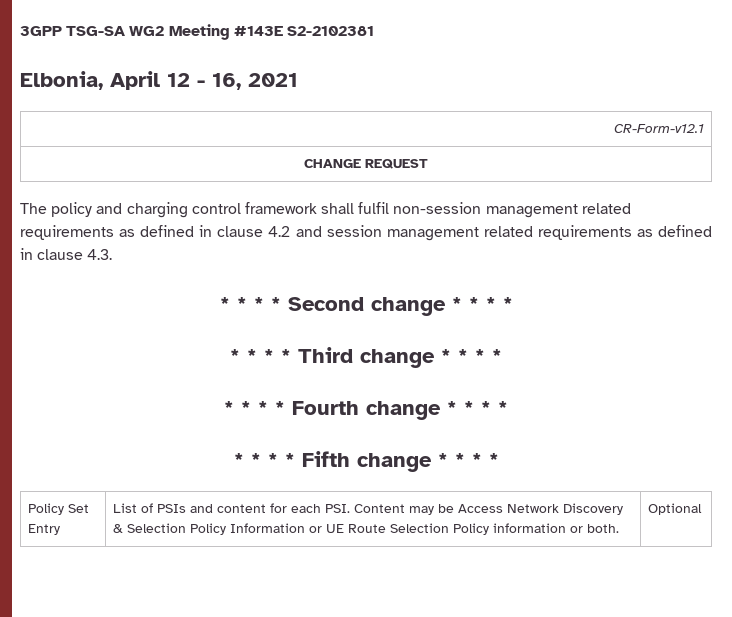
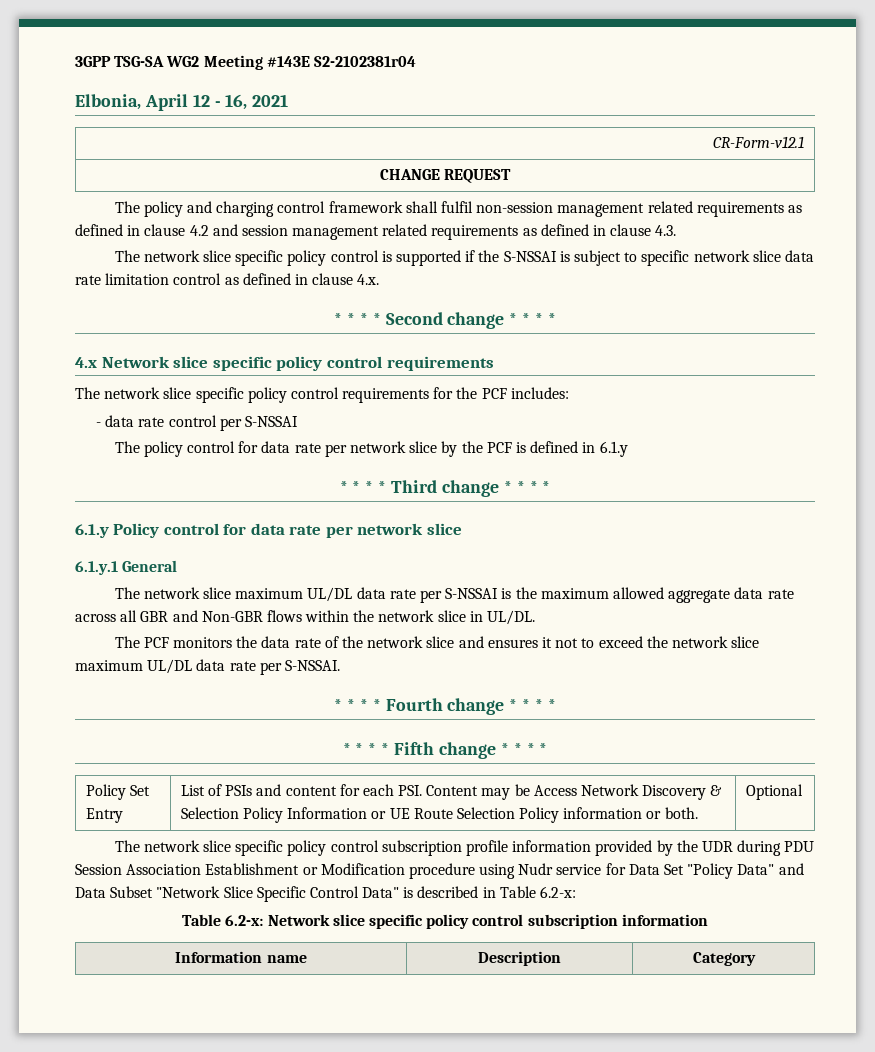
- 3GPP TSG-SA WG2 Meeting #143E S2-2102381
+ 3GPP TSG-SA WG2 Meeting #143E S2-2102381r04
+ The network slice specific policy control is supported if the S-NSSAI is subject to specific network slice data rate limitation control as defined in clause 4.x.
+ 4.x Network slice specific policy control requirements
+ The network slice specific policy control requirements for the PCF includes:
+ - data rate control per S-NSSAI
+ The policy control for data rate per network slice by the PCF is defined in 6.1.y
+ 6.1.y Policy control for data rate per network slice
+ 6.1.y.1 General
+ The network slice maximum UL/DL data rate per S-NSSAI is the maximum allowed aggregate data rate across all GBR and Non-GBR flows within the network slice in UL/DL.
+ The PCF monitors the data rate of the network slice and ensures it not to exceed the network slice maximum UL/DL data rate per S-NSSAI.
+ The network slice specific policy control subscription profile information provided by the UDR during PDU Session Association Establishment or Modification procedure using Nudr service for Data Set "Policy Data" and Data Subset "Network Slice Specific Control Data" is described in Table 6.2-x:
+ Table 6.2-x: Network slice specific policy control subscription information
+ Information name | Description | Category

